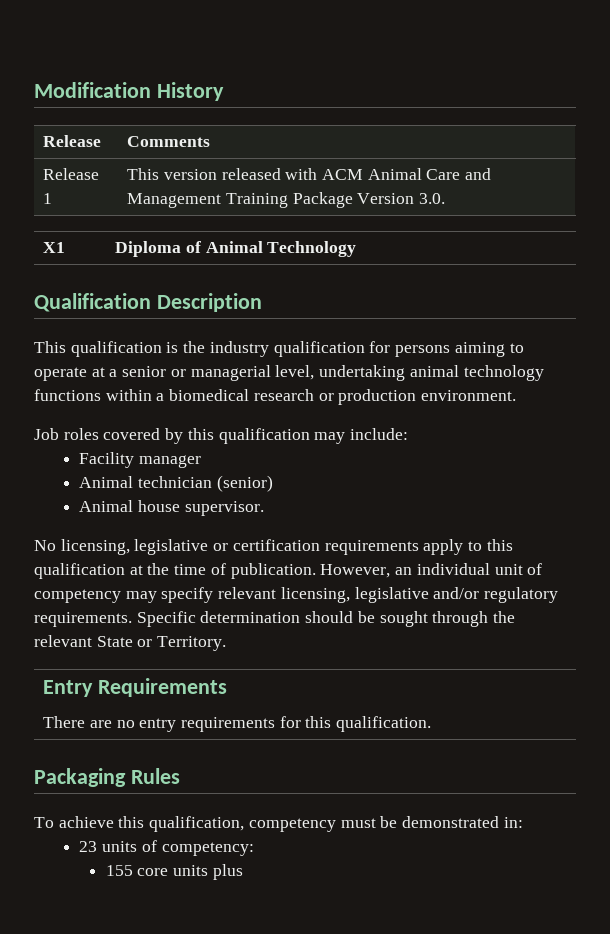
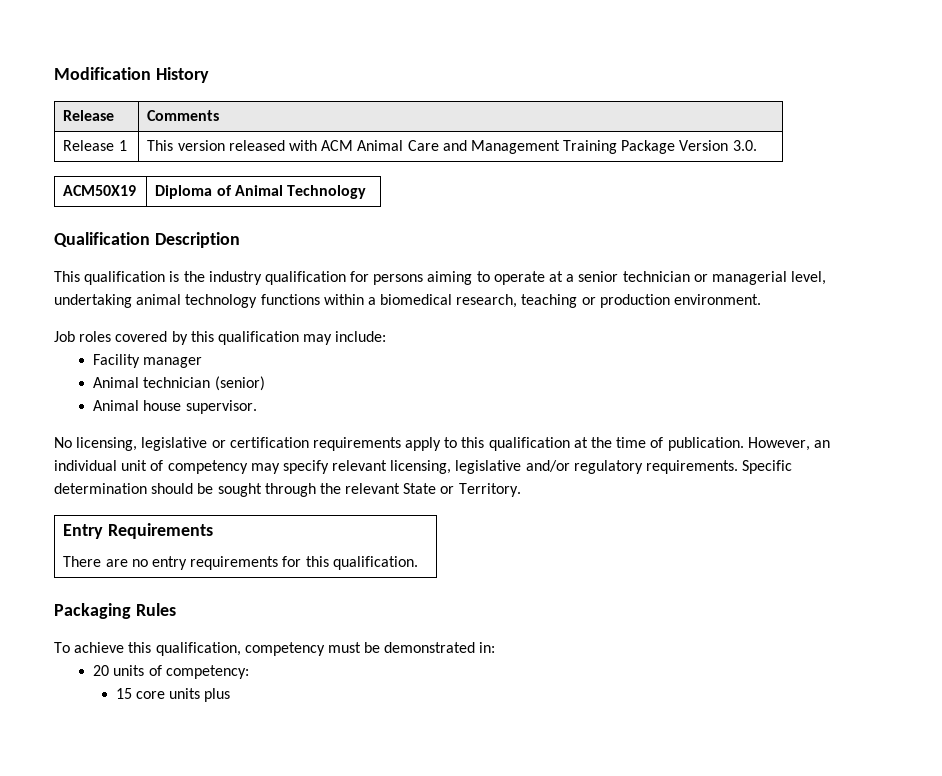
- X1 | Diploma of Animal Technology
+ ACM50X19 | Diploma of Animal Technology
- This qualification is the industry qualification for persons aiming to operate at a senior or managerial level, undertaking animal technology functions within a biomedical research or production environment.
+ This qualification is the industry qualification for persons aiming to operate at a senior technician or managerial level, undertaking animal technology functions within a biomedical research, teaching or production environment.
- 23 units of competency:
+ 20 units of competency:
- 155 core units plus
+ 15 core units plus

